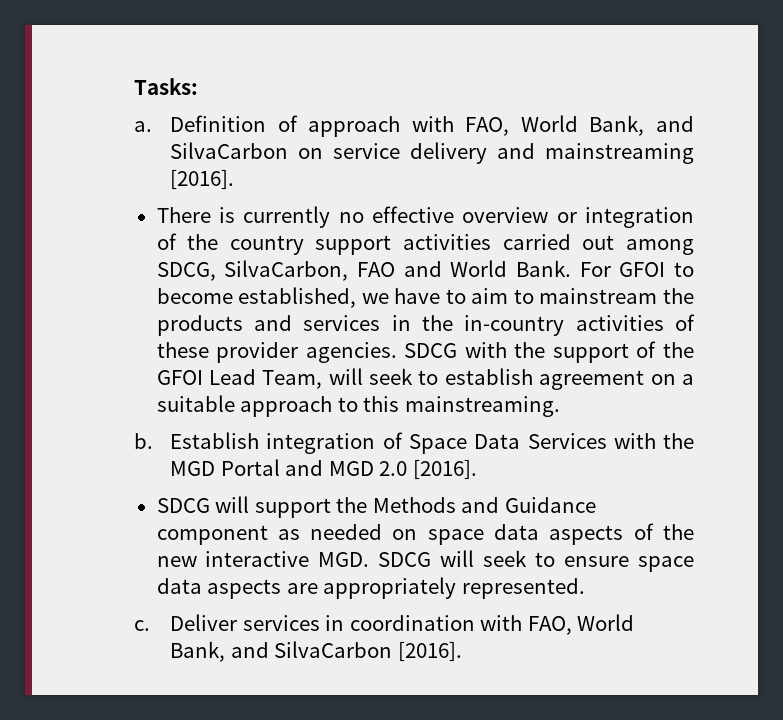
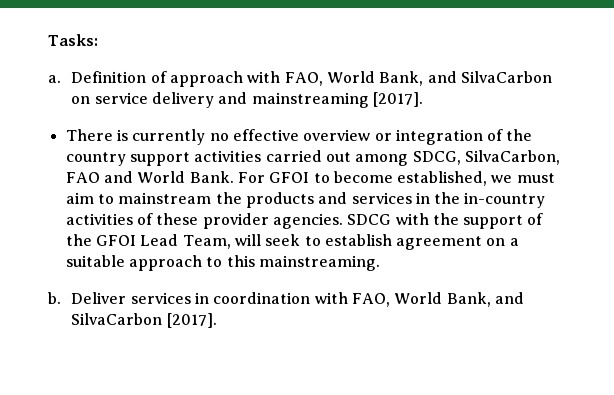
- Definition of approach with FAO, World Bank, and SilvaCarbon on service delivery and mainstreaming [2016].
+ Definition of approach with FAO, World Bank, and SilvaCarbon on service delivery and mainstreaming [2017].
- For GFOI to become established, we have to aim to mainstream the products and services in the in-country activities of these provider agencies.
+ For GFOI to become established, we must aim to mainstream the products and services in the in-country activities of these provider agencies.
- Establish integration of Space Data Services with the MGD Portal and MGD 2.0 [2016].
- SDCG will support the Methods and Guidance component as needed on space data aspects of the new interactive MGD. SDCG will seek to ensure space data aspects are appropriately represented.
- c.
- Deliver services in coordination with FAO, World Bank, and SilvaCarbon [2016].
+ Deliver services in coordination with FAO, World Bank, and SilvaCarbon [2017].

